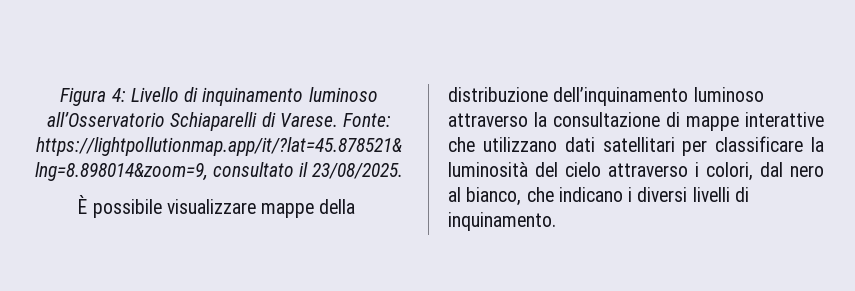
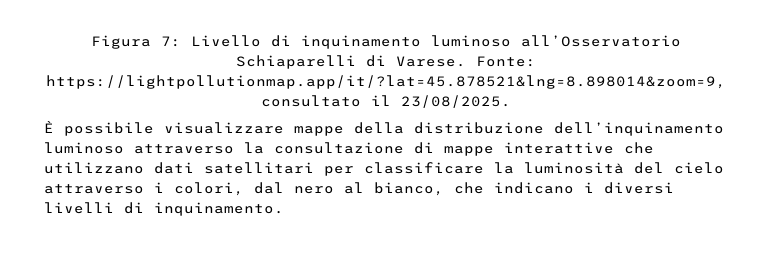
- Figura 4: Livello di inquinamento luminoso all’Osservatorio Schiaparelli di Varese.
+ Figura 7: Livello di inquinamento luminoso all’Osservatorio Schiaparelli di Varese.

